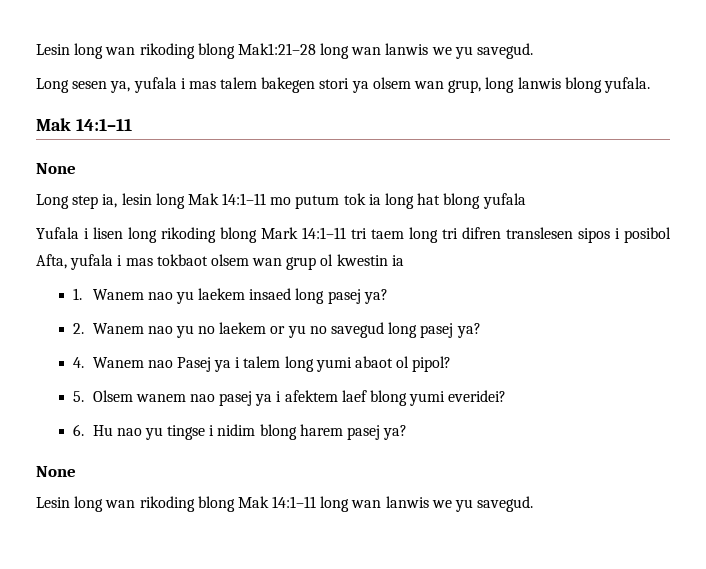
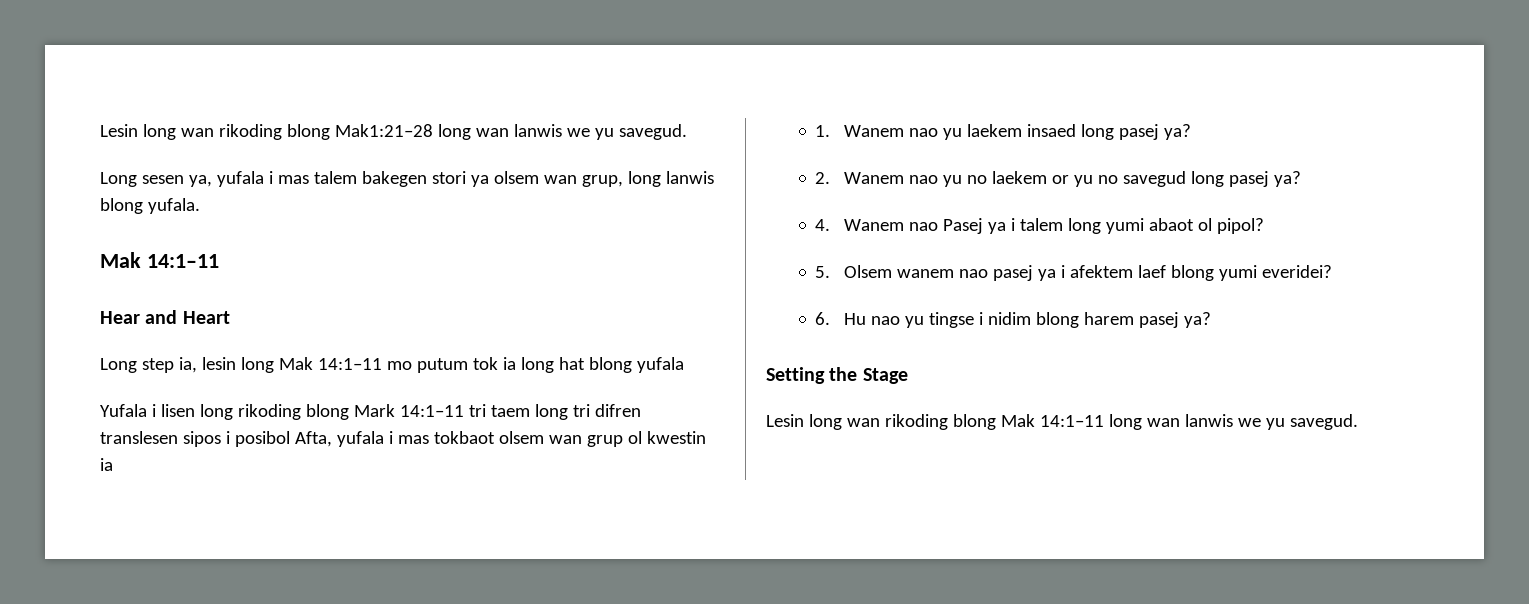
  Long sesen ya, yufala i mas talem bakegen stori ya olsem wan grup, long lanwis blong yufala.
  Mak 14:1–11
- None
+ Hear and Heart
  6. Hu nao yu tingse i nidim blong harem pasej ya?
- None
+ Setting the Stage

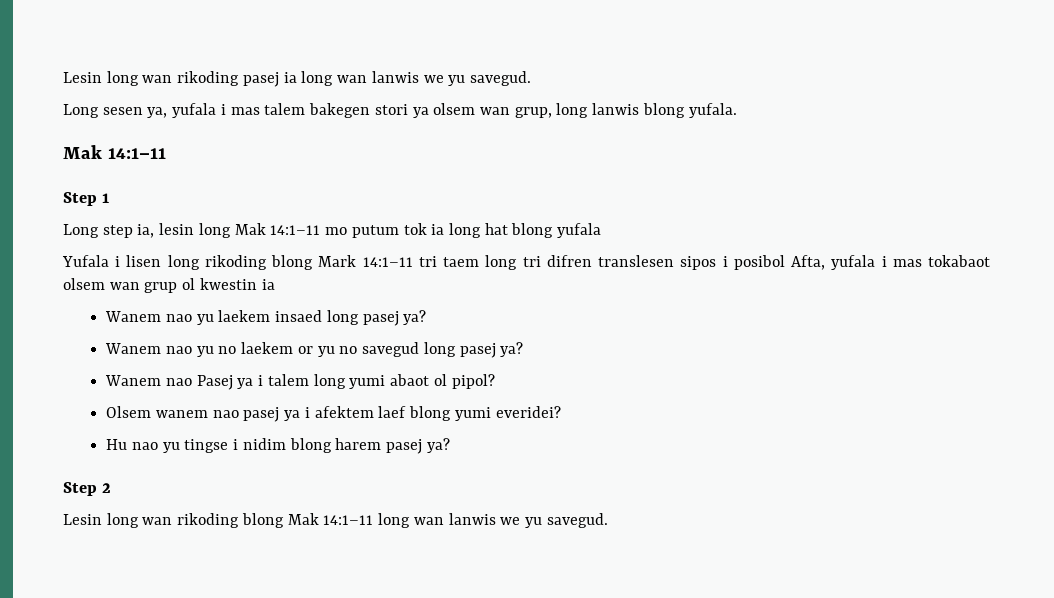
- Lesin long wan rikoding blong Mak1:21–28 long wan lanwis we yu savegud.
+ Lesin long wan rikoding pasej ia long wan lanwis we yu savegud.
- Hear and Heart
+ Step 1
- Yufala i lisen long rikoding blong Mark 14:1–11 tri taem long tri difren translesen sipos i posibol Afta, yufala i mas tokbaot olsem wan grup ol kwestin ia
+ Yufala i lisen long rikoding blong Mark 14:1–11 tri taem long tri difren translesen sipos i posibol Afta, yufala i mas tokabaot olsem wan grup ol kwestin ia
- 1. Wanem nao yu laekem insaed long pasej ya?
+ Wanem nao yu laekem insaed long pasej ya?
- 2. Wanem nao yu no laekem or yu no savegud long pasej ya?
+ Wanem nao yu no laekem or yu no savegud long pasej ya?
- 4. Wanem nao Pasej ya i talem long yumi abaot ol pipol?
+ Wanem nao Pasej ya i talem long yumi abaot ol pipol?
- 5. Olsem wanem nao pasej ya i afektem laef blong yumi everidei?
+ Olsem wanem nao pasej ya i afektem laef blong yumi everidei?
- 6. Hu nao yu tingse i nidim blong harem pasej ya?
+ Hu nao yu tingse i nidim blong harem pasej ya?
- Setting the Stage
+ Step 2

